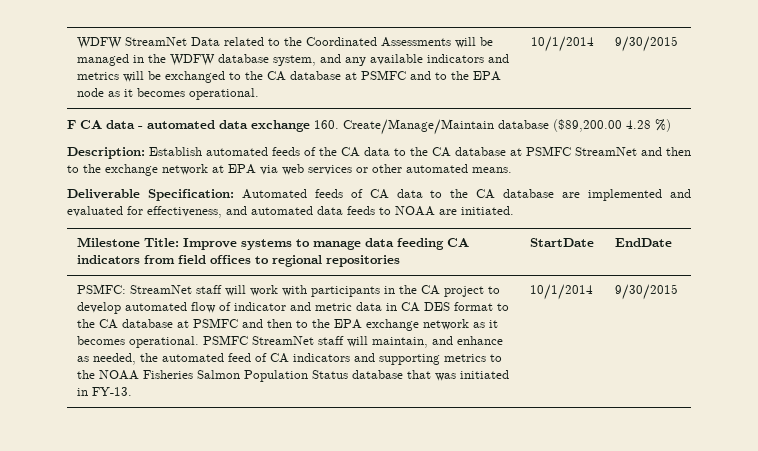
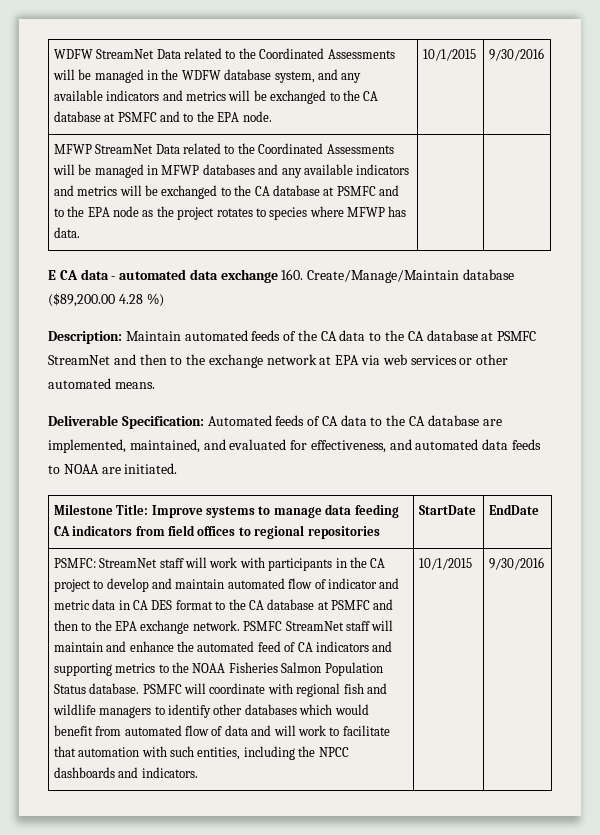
- WDFW StreamNet Data related to the Coordinated Assessments will be managed in the WDFW database system, and any available indicators and metrics will be exchanged to the CA database at PSMFC and to the EPA node as it becomes operational. | 10/1/2014 | 9/30/2015
- F CA data - automated data exchange 160. Create/Manage/Maintain database ($89,200.00 4.28 %)
+ WDFW StreamNet Data related to the Coordinated Assessments will be managed in the WDFW database system, and any available indicators and metrics will be exchanged to the CA database at PSMFC and to the EPA node. | 10/1/2015 | 9/30/2016
+ MFWP StreamNet Data related to the Coordinated Assessments will be managed in MFWP databases and any available indicators and metrics will be exchanged to the CA database at PSMFC and to the EPA node as the project rotates to species where MFWP has data. | |
+ E CA data - automated data exchange 160. Create/Manage/Maintain database ($89,200.00 4.28 %)
- Description: Establish automated feeds of the CA data to the CA database at PSMFC StreamNet and then to the exchange network at EPA via web services or other automated means.
+ Description: Maintain automated feeds of the CA data to the CA database at PSMFC StreamNet and then to the exchange network at EPA via web services or other automated means.
- Deliverable Specification: Automated feeds of CA data to the CA database are implemented and evaluated for effectiveness, and automated data feeds to NOAA are initiated.
+ Deliverable Specification: Automated feeds of CA data to the CA database are implemented, maintained, and evaluated for effectiveness, and automated data feeds to NOAA are initiated.
- PSMFC: StreamNet staff will work with participants in the CA project to develop automated flow of indicator and metric data in CA DES format to the CA database at PSMFC and then to the EPA exchange network as it becomes operational.
+ PSMFC: StreamNet staff will work with participants in the CA project to develop and maintain automated flow of indicator and metric data in CA DES format to the CA database at PSMFC and then to the EPA exchange network.
- PSMFC StreamNet staff will maintain, and enhance as needed, the automated feed of CA indicators and supporting metrics to the NOAA Fisheries Salmon Population Status database that was initiated in FY-13. | 10/1/2014 | 9/30/2015
+ PSMFC StreamNet staff will maintain and enhance the automated feed of CA indicators and supporting metrics to the NOAA Fisheries Salmon Population Status database. PSMFC will coordinate with regional fish and wildlife managers to identify other databases which would benefit from automated flow of data and will work to facilitate that automation with such entities, including the NPCC dashboards and indicators. | 10/1/2015 | 9/30/2016

